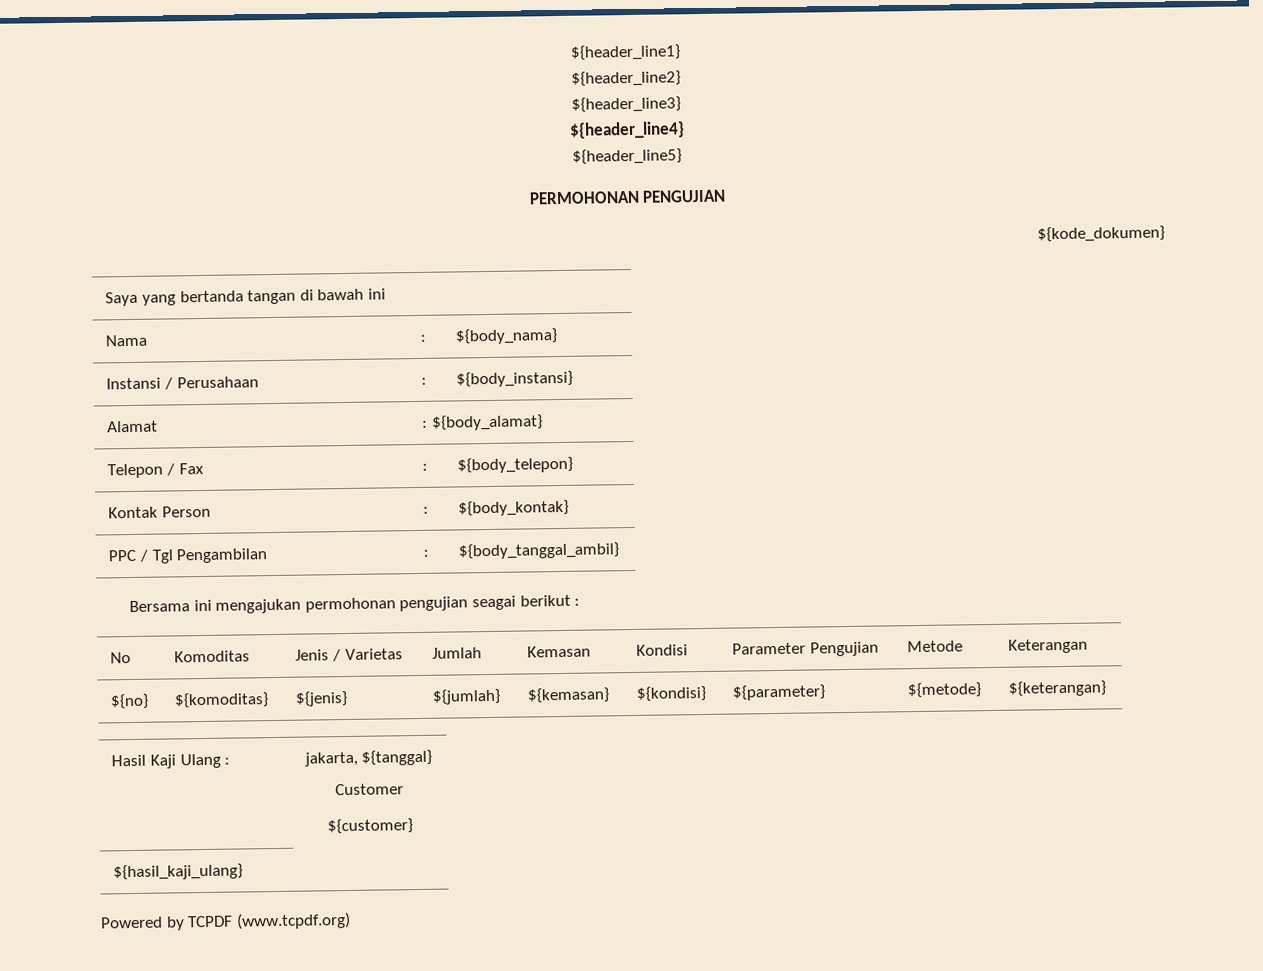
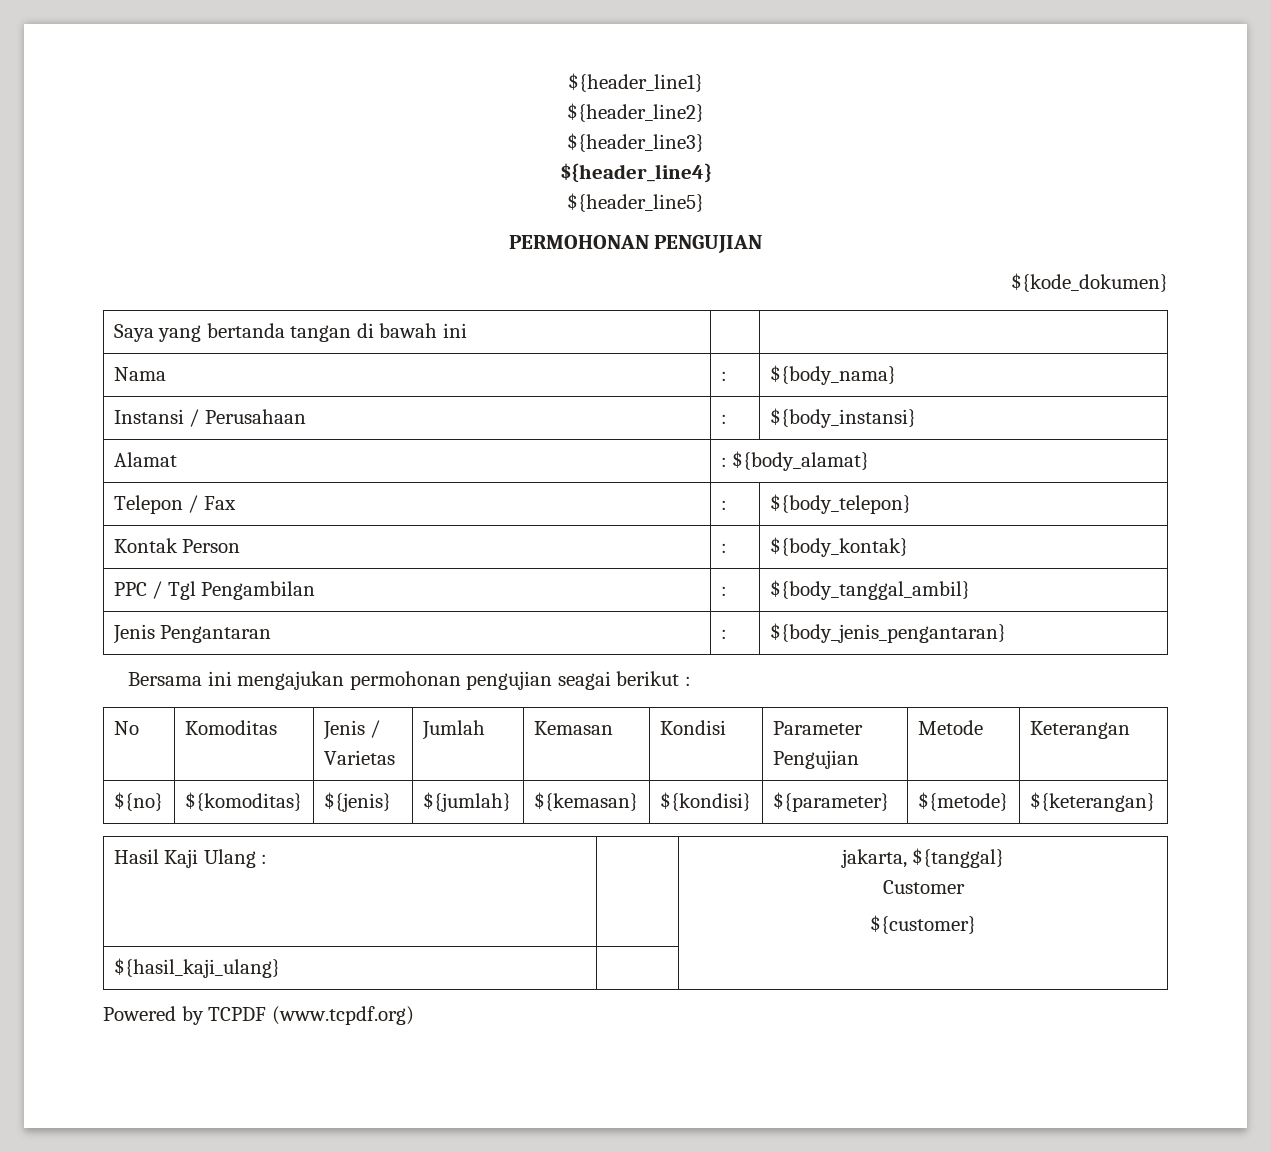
+ Jenis Pengantaran | : | ${body_jenis_pengantaran}

